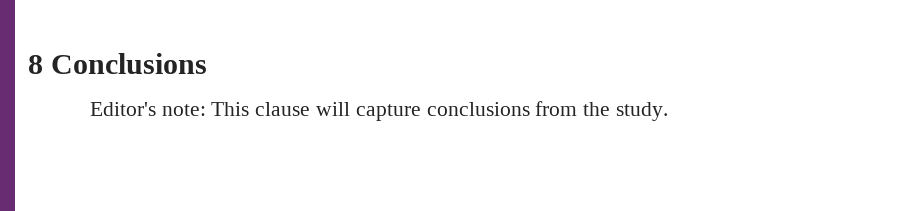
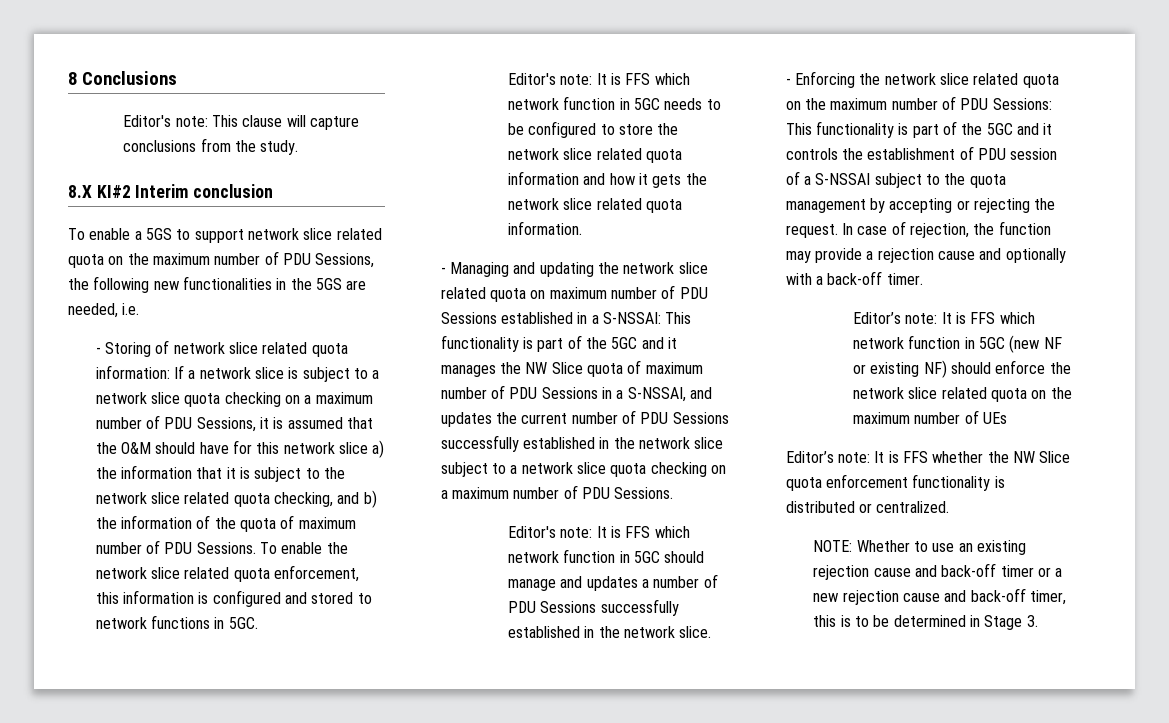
+ 8.X KI#2 Interim conclusion
+ To enable a 5GS to support network slice related quota on the maximum number of PDU Sessions, the following new functionalities in the 5GS are needed, i.e.
+ - Storing of network slice related quota information: If a network slice is subject to a network slice quota checking on a maximum number of PDU Sessions, it is assumed that the O&M should have for this network slice a) the information that it is subject to the network slice related quota checking, and b) the information of the quota of maximum number of PDU Sessions. To enable the network slice related quota enforcement, this information is configured and stored to network functions in 5GC.
+ Editor's note: It is FFS which network function in 5GC needs to be configured to store the network slice related quota information and how it gets the network slice related quota information.
+ - Managing and updating the network slice related quota on maximum number of PDU Sessions established in a S-NSSAI: This functionality is part of the 5GC and it manages the NW Slice quota of maximum number of PDU Sessions in a S-NSSAI, and updates the current number of PDU Sessions successfully established in the network slice subject to a network slice quota checking on a maximum number of PDU Sessions.
+ Editor's note: It is FFS which network function in 5GC should manage and updates a number of PDU Sessions successfully established in the network slice.
+ - Enforcing the network slice related quota on the maximum number of PDU Sessions: This functionality is part of the 5GC and it controls the establishment of PDU session of a S-NSSAI subject to the quota management by accepting or rejecting the request. In case of rejection, the function may provide a rejection cause and optionally with a back-off timer.
+ Editor’s note: It is FFS which network function in 5GC (new NF or existing NF) should enforce the network slice related quota on the maximum number of UEs
+ Editor’s note: It is FFS whether the NW Slice quota enforcement functionality is distributed or centralized.
+ NOTE: Whether to use an existing rejection cause and back-off timer or a new rejection cause and back-off timer, this is to be determined in Stage 3.

